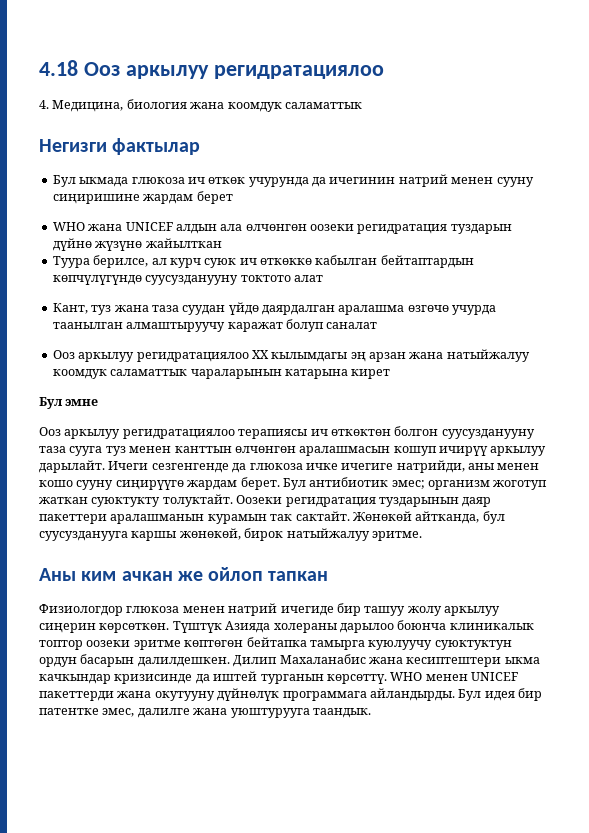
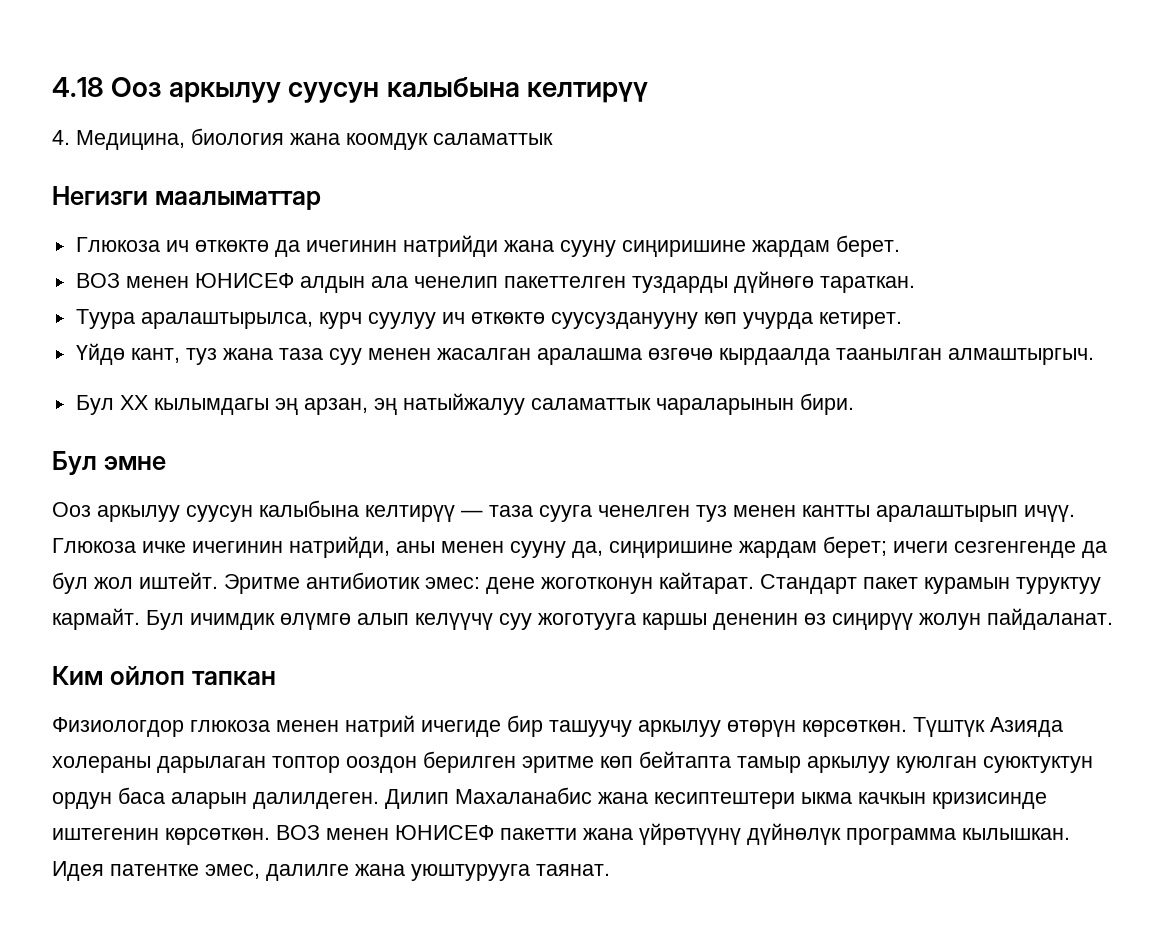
- 4.18 Ооз аркылуу регидратациялоо
+ 4.18 Ооз аркылуу суусун калыбына келтирүү
- Негизги фактылар
- Бул ыкмада глюкоза ич өткөк учурунда да ичегинин натрий менен сууну сиңиришине жардам берет
- WHO жана UNICEF алдын ала өлчөнгөн оозеки регидратация туздарын дүйнө жүзүнө жайылткан
- Туура берилсе, ал курч суюк ич өткөккө кабылган бейтаптардын көпчүлүгүндө суусузданууну токтото алат
- Кант, туз жана таза суудан үйдө даярдалган аралашма өзгөчө учурда таанылган алмаштыруучу каражат болуп саналат
- Ооз аркылуу регидратациялоо XX кылымдагы эң арзан жана натыйжалуу коомдук саламаттык чараларынын катарына кирет
+ Негизги маалыматтар
+ Глюкоза ич өткөктө да ичегинин натрийди жана сууну сиңиришине жардам берет.
+ ВОЗ менен ЮНИСЕФ алдын ала ченелип пакеттелген туздарды дүйнөгө тараткан.
+ Туура аралаштырылса, курч суулуу ич өткөктө суусузданууну көп учурда кетирет.
+ Үйдө кант, туз жана таза суу менен жасалган аралашма өзгөчө кырдаалда таанылган алмаштыргыч.
+ Бул XX кылымдагы эң арзан, эң натыйжалуу саламаттык чараларынын бири.
  Бул эмне
- Ооз аркылуу регидратациялоо терапиясы ич өткөктөн болгон суусузданууну таза сууга туз менен канттын өлчөнгөн аралашмасын кошуп ичирүү аркылуу дарылайт. Ичеги сезгенгенде да глюкоза ичке ичегиге натрийди, аны менен кошо сууну сиңирүүгө жардам берет. Бул антибиотик эмес; организм жоготуп жаткан суюктукту толуктайт. Оозеки регидратация туздарынын даяр пакеттери аралашманын курамын так сактайт. Жөнөкөй айтканда, бул суусузданууга каршы жөнөкөй, бирок натыйжалуу эритме.
- Аны ким ачкан же ойлоп тапкан
+ Ооз аркылуу суусун калыбына келтирүү — таза сууга ченелген туз менен кантты аралаштырып ичүү. Глюкоза ичке ичегинин натрийди, аны менен сууну да, сиңиришине жардам берет; ичеги сезгенгенде да бул жол иштейт. Эритме антибиотик эмес: дене жоготконун кайтарат. Стандарт пакет курамын туруктуу кармайт. Бул ичимдик өлүмгө алып келүүчү суу жоготууга каршы дененин өз сиңирүү жолун пайдаланат.
+ Ким ойлоп тапкан
- Физиологдор глюкоза менен натрий ичегиде бир ташуу жолу аркылуу сиңерин көрсөткөн. Түштүк Азияда холераны дарылоо боюнча клиникалык топтор оозеки эритме көптөгөн бейтапка тамырга куюлуучу суюктуктун ордун басарын далилдешкен.
+ Физиологдор глюкоза менен натрий ичегиде бир ташуучу аркылуу өтөрүн көрсөткөн. Түштүк Азияда холераны дарылаган топтор ооздон берилген эритме көп бейтапта тамыр аркылуу куюлган суюктуктун ордун баса аларын далилдеген.
- Дилип Махаланабис жана кесиптештери ыкма качкындар кризисинде да иштей турганын көрсөттү. WHO менен UNICEF пакеттерди жана окутууну дүйнөлүк программага айландырды. Бул идея бир патентке эмес, далилге жана уюштурууга таандык.
+ Дилип Махаланабис жана кесиптештери ыкма качкын кризисинде иштегенин көрсөткөн. ВОЗ менен ЮНИСЕФ пакетти жана үйрөтүүнү дүйнөлүк программа кылышкан. Идея патентке эмес, далилге жана уюштурууга таянат.

